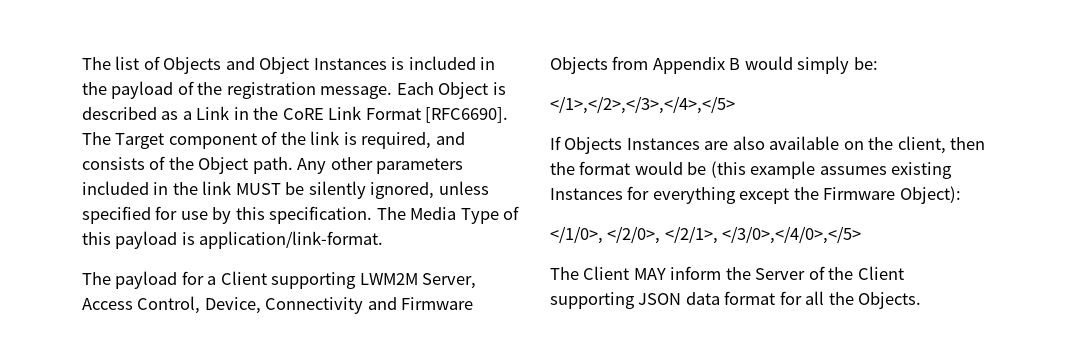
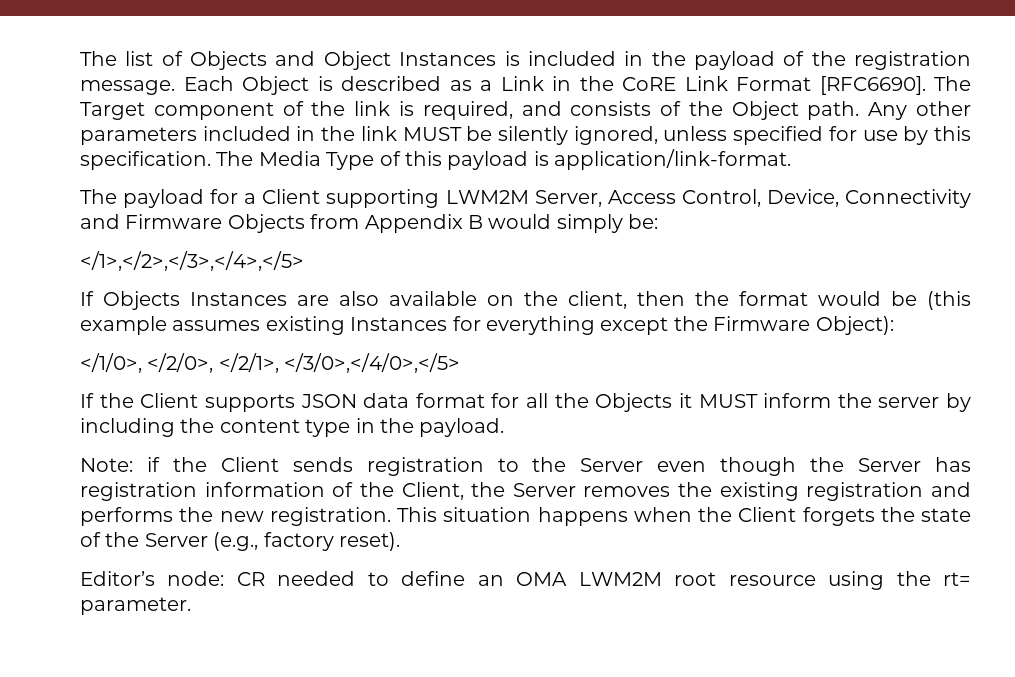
- The Client MAY inform the Server of the Client supporting JSON data format for all the Objects.
+ If the Client supports JSON data format for all the Objects it MUST inform the server by including the content type in the payload.
+ Note: if the Client sends registration to the Server even though the Server has registration information of the Client, the Server removes the existing registration and performs the new registration. This situation happens when the Client forgets the state of the Server (e.g., factory reset).
+ Editor’s node: CR needed to define an OMA LWM2M root resource using the rt= parameter.

